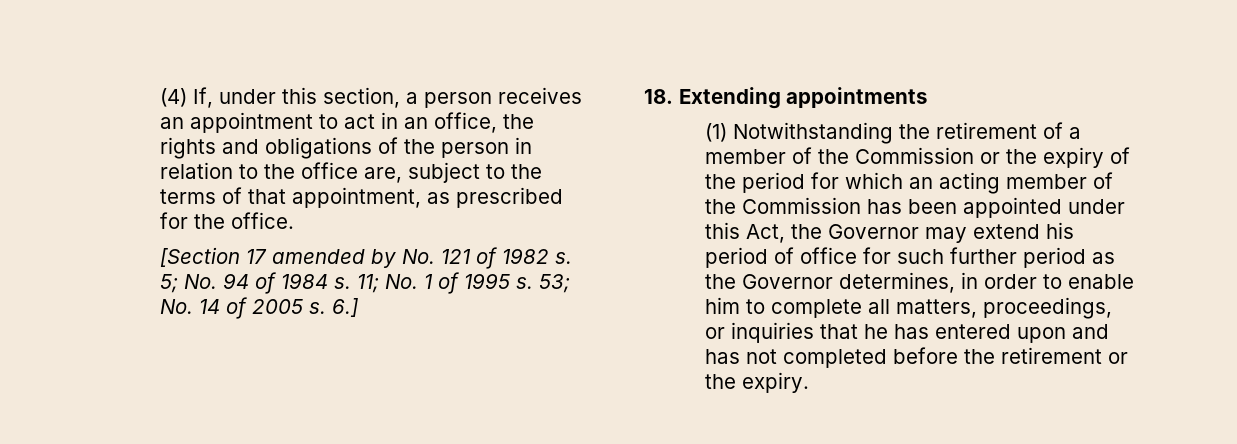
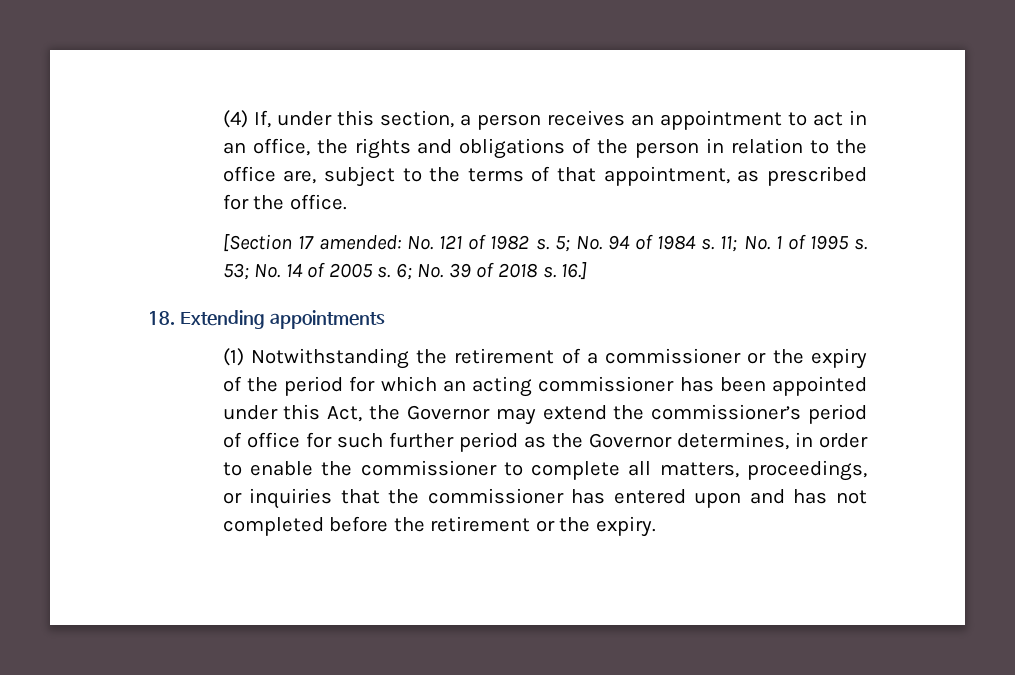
- [Section 17 amended by No. 121 of 1982 s.
+ [Section 17 amended: No. 121 of 1982 s.
- 6.]
+ 6; No. 39 of 2018 s. 16.]
- (1) Notwithstanding the retirement of a member of the Commission or the expiry of the period for which an acting member of the Commission has been appointed under this Act, the Governor may extend his period of office for such further period as the Governor determines, in order to enable him to complete all matters, proceedings, or inquiries that he has entered upon and has not completed before the retirement or the expiry.
+ (1) Notwithstanding the retirement of a commissioner or the expiry of the period for which an acting commissioner has been appointed under this Act, the Governor may extend the commissioner’s period of office for such further period as the Governor determines, in order to enable the commissioner to complete all matters, proceedings, or inquiries that the commissioner has entered upon and has not completed before the retirement or the expiry.

